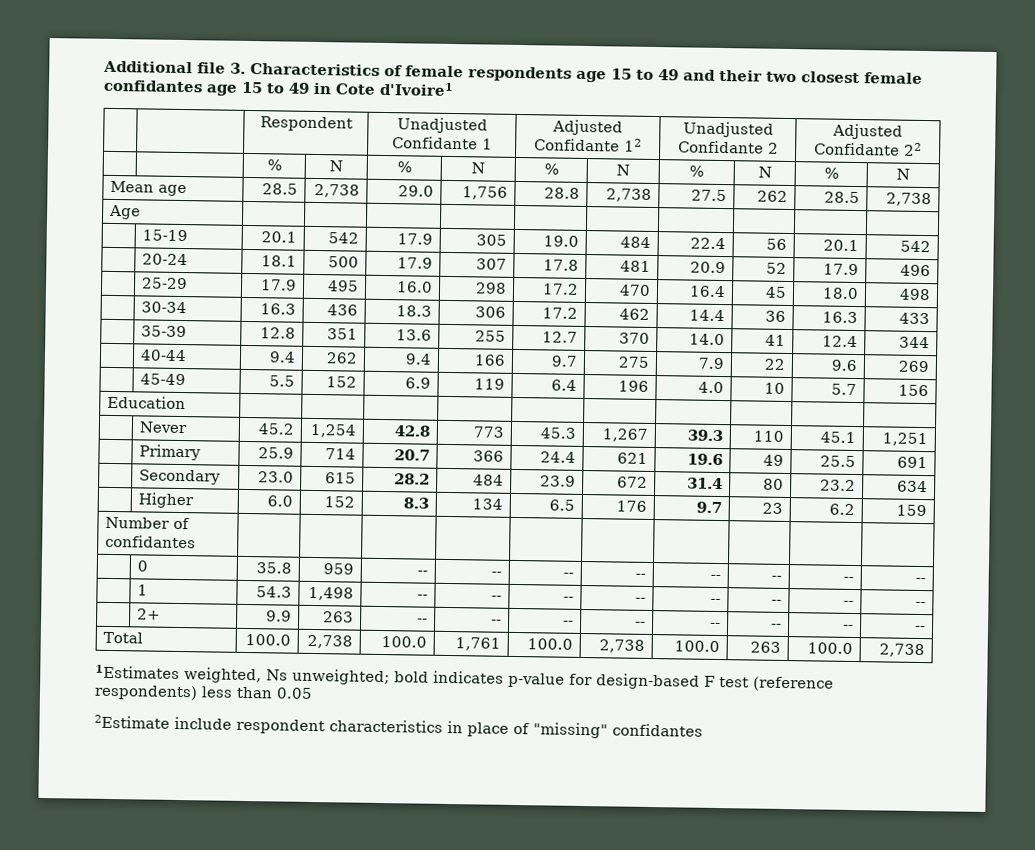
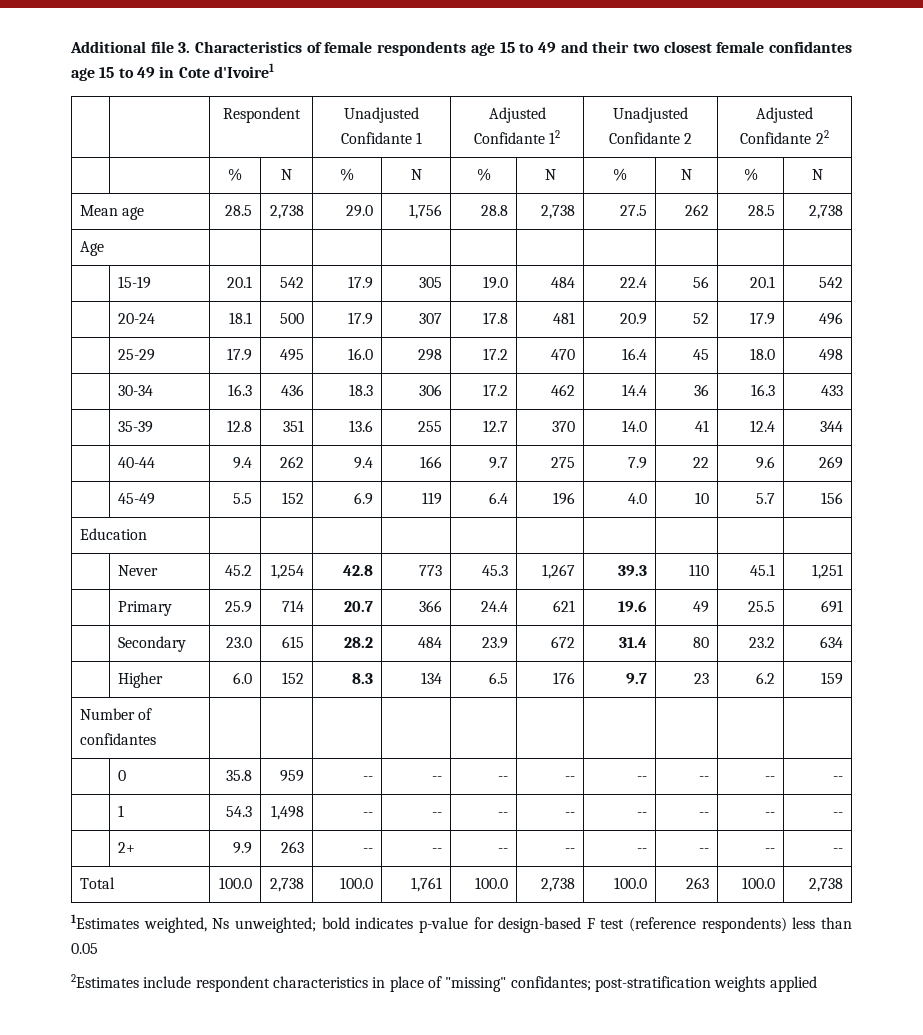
- 2Estimate include respondent characteristics in place of "missing" confidantes
+ 2Estimates include respondent characteristics in place of "missing" confidantes; post-stratification weights applied

